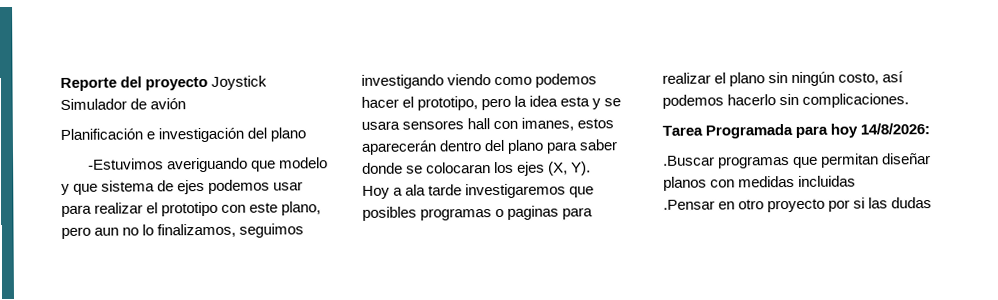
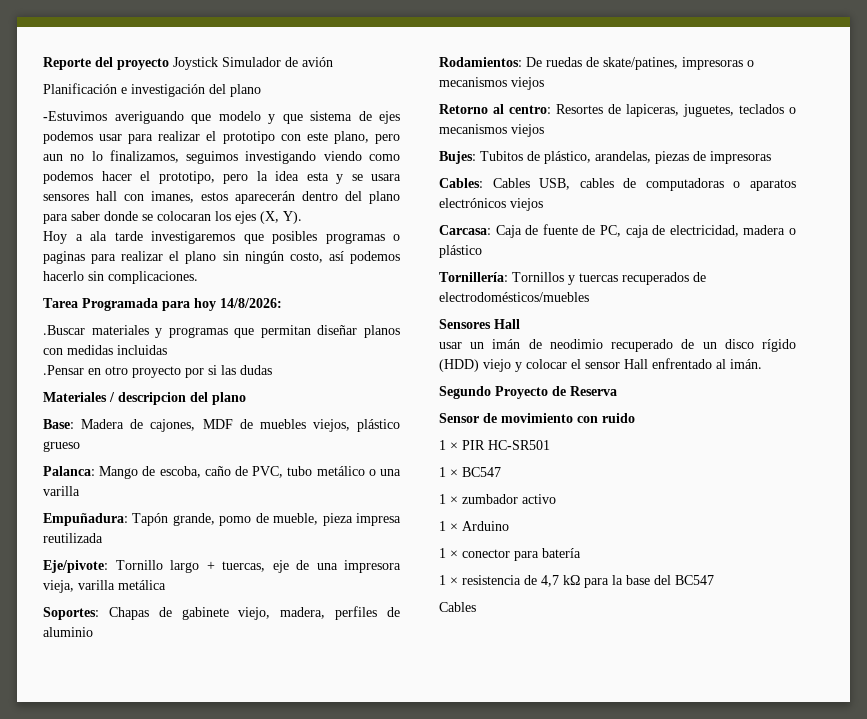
- .Buscar programas que permitan diseñar planos con medidas incluidas
+ .Buscar materiales y programas que permitan diseñar planos con medidas incluidas
+ Materiales / descripcion del plano
+ Base: Madera de cajones, MDF de muebles viejos, plástico grueso
+ Palanca: Mango de escoba, caño de PVC, tubo metálico o una varilla
+ Empuñadura: Tapón grande, pomo de mueble, pieza impresa reutilizada
+ Eje/pivote: Tornillo largo + tuercas, eje de una impresora vieja, varilla metálica
+ Soportes: Chapas de gabinete viejo, madera, perfiles de aluminio
+ Rodamientos: De ruedas de skate/patines, impresoras o mecanismos viejos
+ Retorno al centro: Resortes de lapiceras, juguetes, teclados o mecanismos viejos
+ Bujes: Tubitos de plástico, arandelas, piezas de impresoras
+ Cables: Cables USB, cables de computadoras o aparatos electrónicos viejos
+ Carcasa: Caja de fuente de PC, caja de electricidad, madera o plástico
+ Tornillería: Tornillos y tuercas recuperados de electrodomésticos/muebles
+ Sensores Hall
+ usar un imán de neodimio recuperado de un disco rígido (HDD) viejo y colocar el sensor Hall enfrentado al imán.
+ Segundo Proyecto de Reserva
+ Sensor de movimiento con ruido
+ 1 × PIR HC-SR501
+ 1 × BC547
+ 1 × zumbador activo
+ 1 × Arduino
+ 1 × conector para batería
+ 1 × resistencia de 4,7 kΩ para la base del BC547
+ Cables

